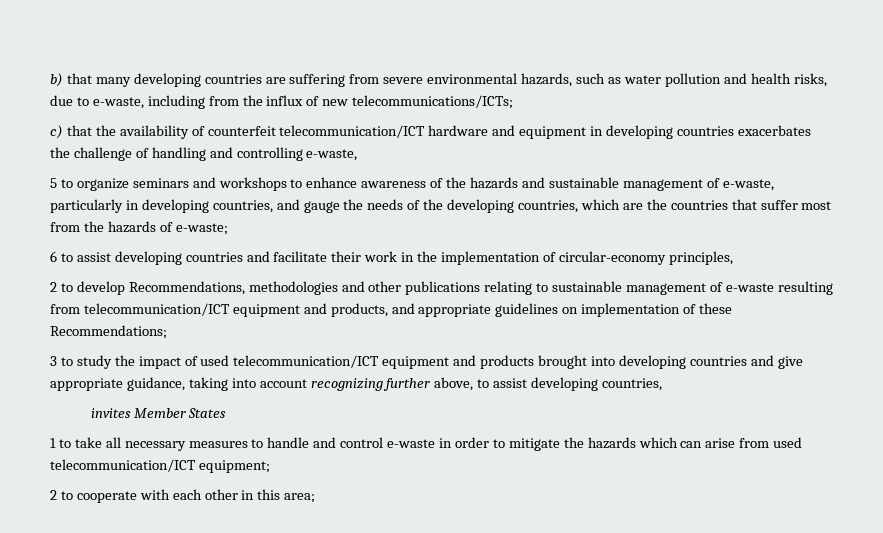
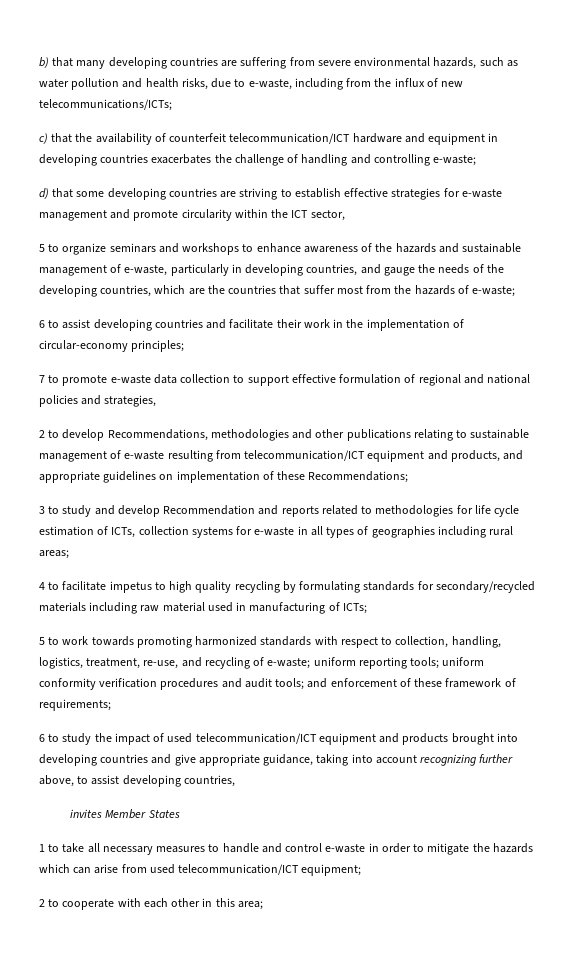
- c) that the availability of counterfeit telecommunication/ICT hardware and equipment in developing countries exacerbates the challenge of handling and controlling e-waste,
+ c) that the availability of counterfeit telecommunication/ICT hardware and equipment in developing countries exacerbates the challenge of handling and controlling e-waste;
+ d) that some developing countries are striving to establish effective strategies for e-waste management and promote circularity within the ICT sector,
- 6 to assist developing countries and facilitate their work in the implementation of circular-economy principles,
+ 6 to assist developing countries and facilitate their work in the implementation of circular-economy principles;
+ 7 to promote e-waste data collection to support effective formulation of regional and national policies and strategies,
- 3 to study the impact of used telecommunication/ICT equipment and products brought into developing countries and give appropriate guidance, taking into account recognizing further above, to assist developing countries,
+ 3 to study and develop Recommendation and reports related to methodologies for life cycle estimation of ICTs, collection systems for e-waste in all types of geographies including rural areas;
+ 4 to facilitate impetus to high quality recycling by formulating standards for secondary/recycled materials including raw material used in manufacturing of ICTs;
+ 5 to work towards promoting harmonized standards with respect to collection, handling, logistics, treatment, re-use, and recycling of e-waste; uniform reporting tools; uniform conformity verification procedures and audit tools; and enforcement of these framework of requirements;
+ 6 to study the impact of used telecommunication/ICT equipment and products brought into developing countries and give appropriate guidance, taking into account recognizing further above, to assist developing countries,

